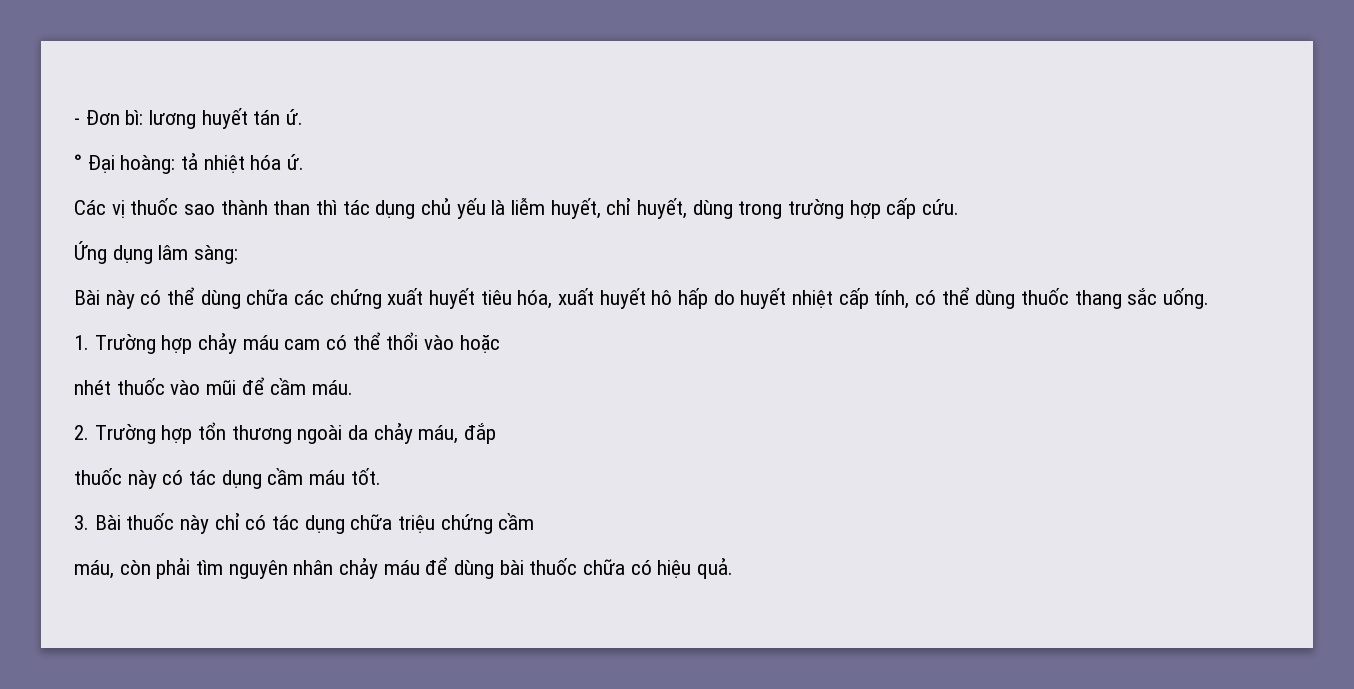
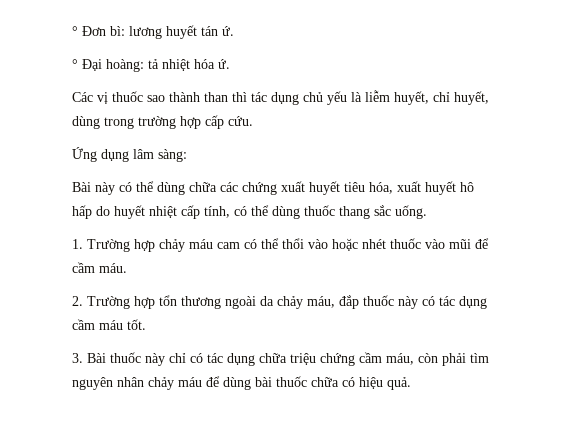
- - Đơn bì: lương huyết tán ứ.
+ ° Đơn bì: lương huyết tán ứ.
- 1. Trường hợp chảy máu cam có thể thổi vào hoặc
- nhét thuốc vào mũi để cầm máu.
+ 1. Trường hợp chảy máu cam có thể thổi vào hoặc nhét thuốc vào mũi để cầm máu.
- 2. Trường hợp tổn thương ngoài da chảy máu, đắp
- thuốc này có tác dụng cầm máu tốt.
+ 2. Trường hợp tổn thương ngoài da chảy máu, đắp thuốc này có tác dụng cầm máu tốt.
- 3. Bài thuốc này chỉ có tác dụng chữa triệu chứng cầm
- máu, còn phải tìm nguyên nhân chảy máu để dùng bài thuốc chữa có hiệu quả.
+ 3. Bài thuốc này chỉ có tác dụng chữa triệu chứng cầm máu, còn phải tìm nguyên nhân chảy máu để dùng bài thuốc chữa có hiệu quả.

